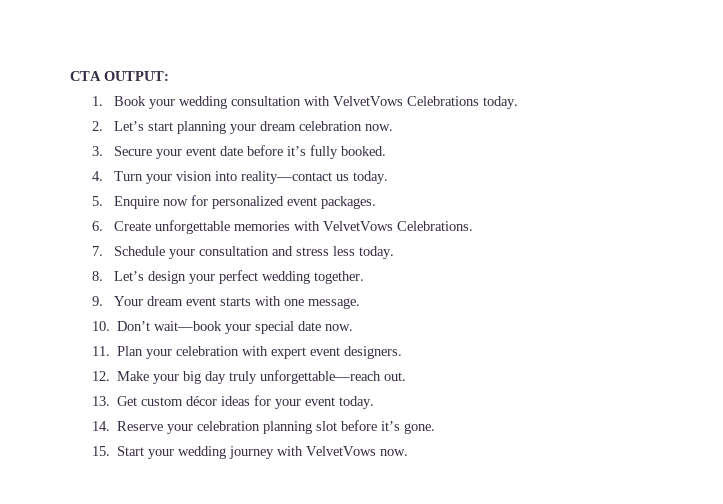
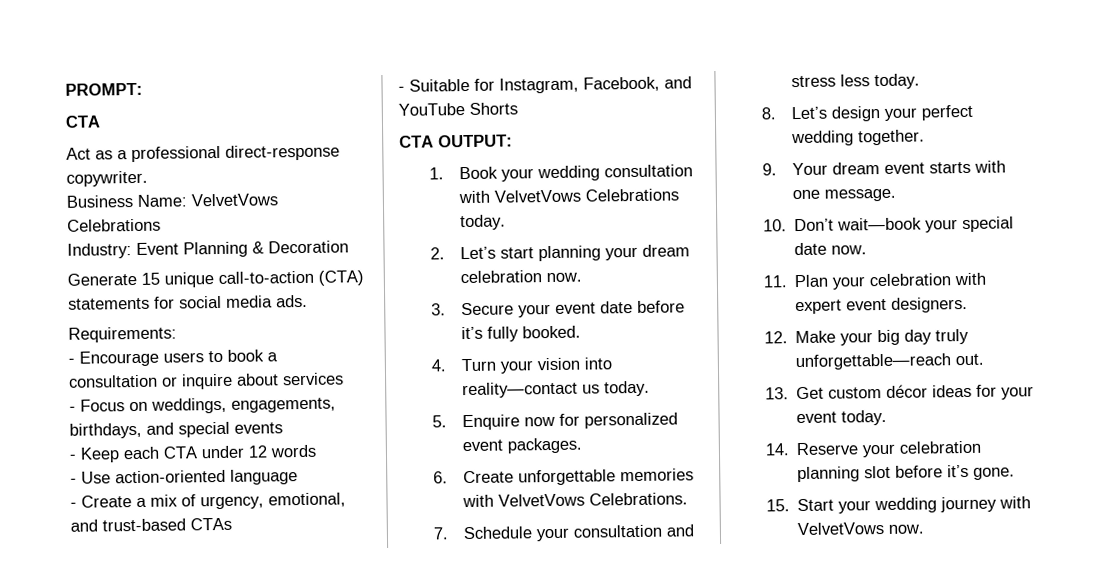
+ PROMPT:
+ CTA
+ Act as a professional direct-response copywriter.
+ Business Name: VelvetVows Celebrations
+ Industry: Event Planning & Decoration
+ Generate 15 unique call-to-action (CTA) statements for social media ads.
+ Requirements:
+ - Encourage users to book a consultation or inquire about services
+ - Focus on weddings, engagements, birthdays, and special events
+ - Keep each CTA under 12 words
+ - Use action-oriented language
+ - Create a mix of urgency, emotional, and trust-based CTAs
+ - Suitable for Instagram, Facebook, and YouTube Shorts

